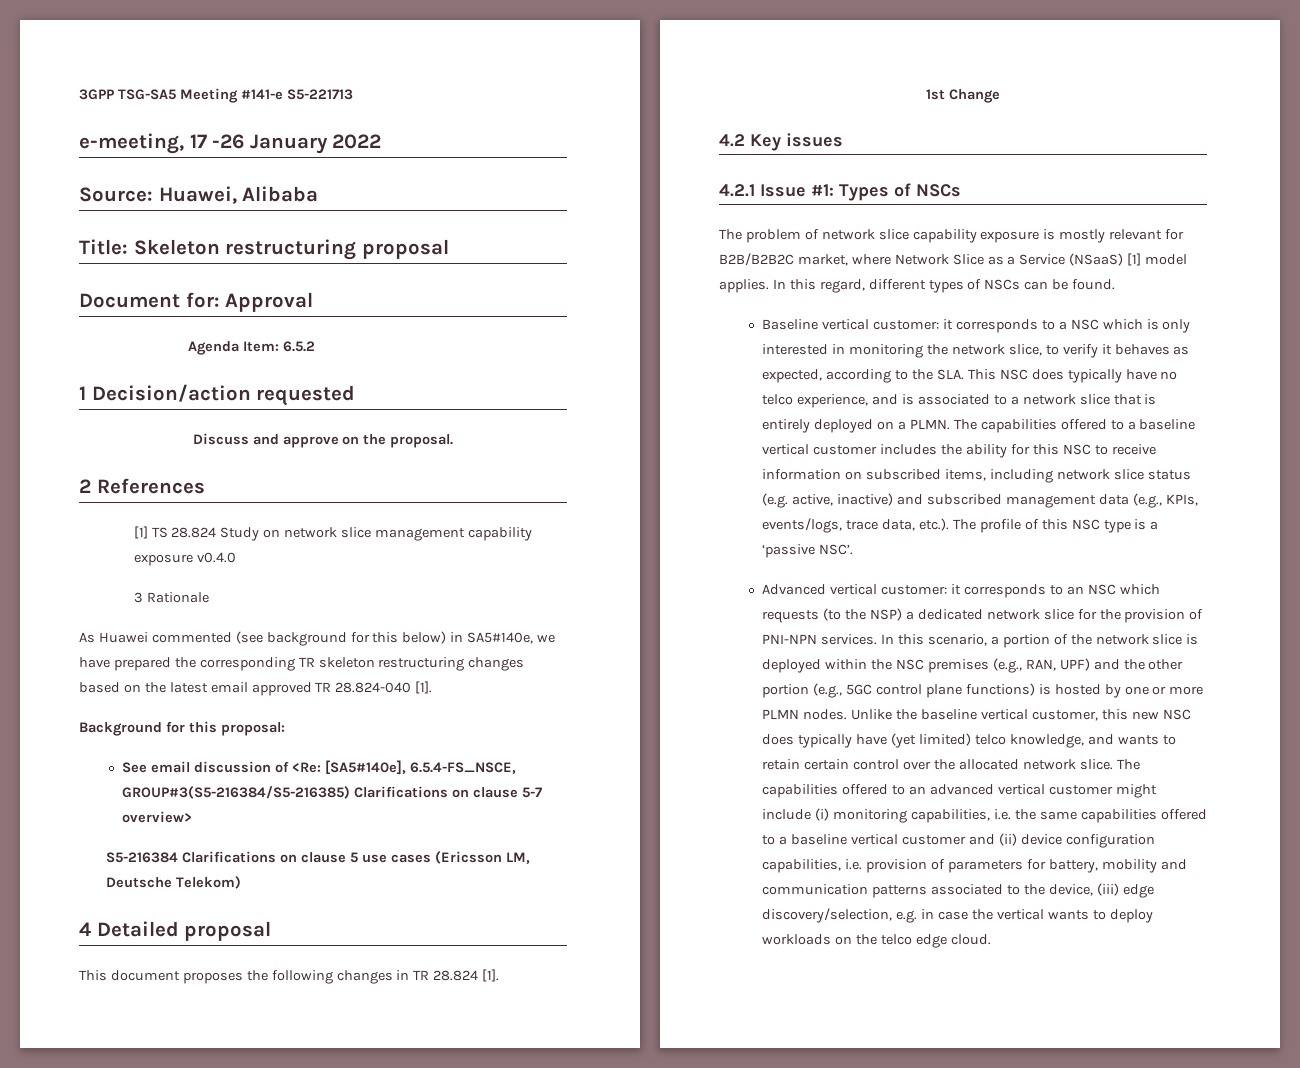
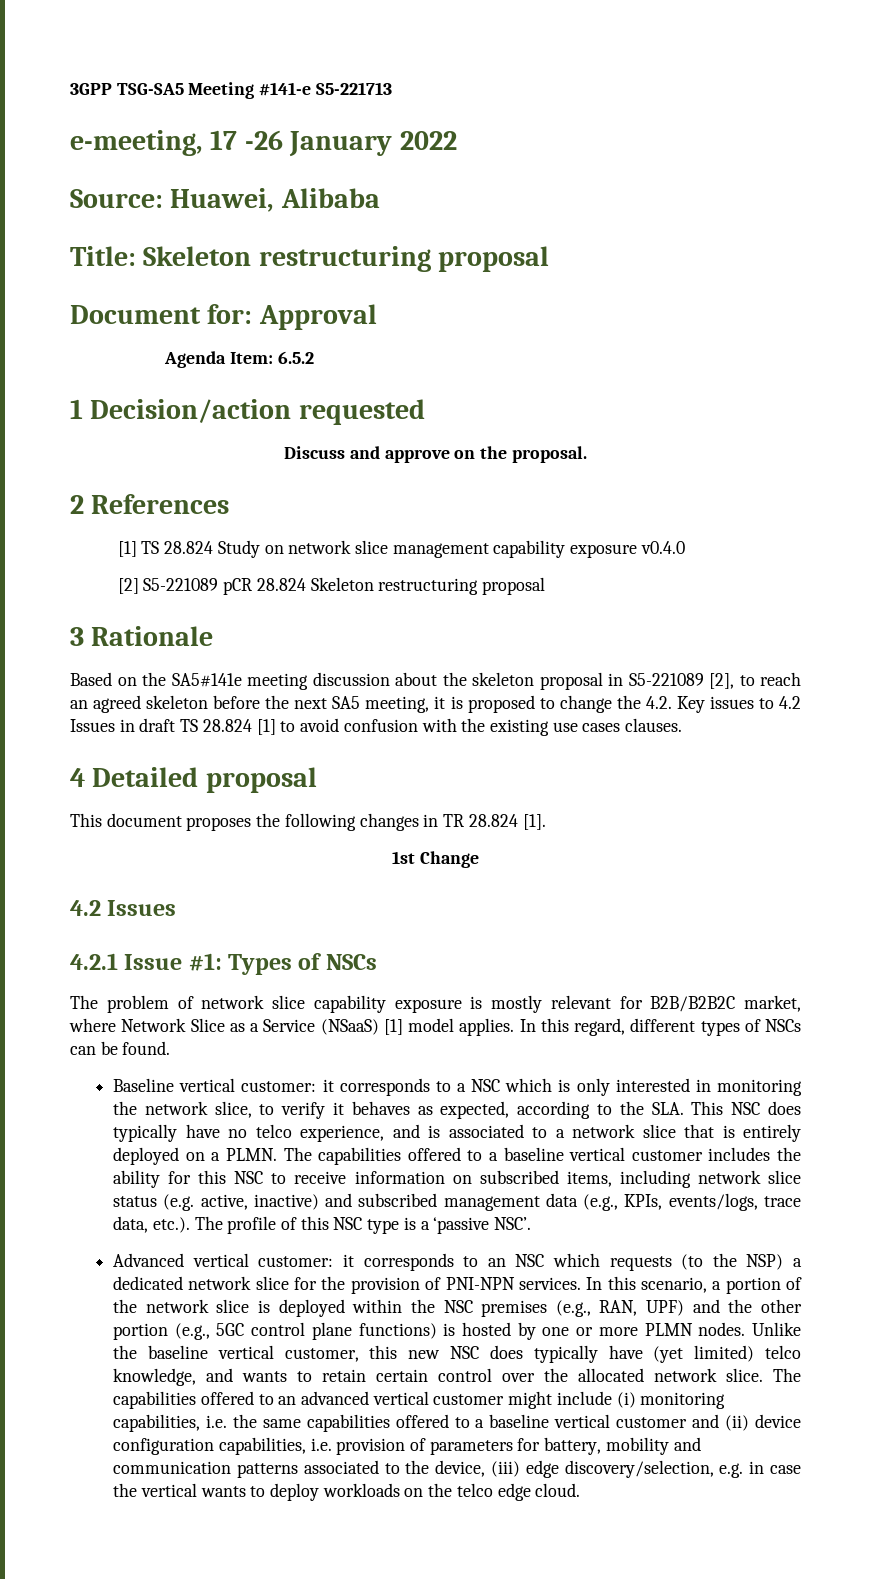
+ [2] S5-221089 pCR 28.824 Skeleton restructuring proposal
  3 Rationale
- As Huawei commented (see background for this below) in SA5#140e, we have prepared the corresponding TR skeleton restructuring changes based on the latest email approved TR 28.824-040 [1].
- Background for this proposal:
- See email discussion of <Re: [SA5#140e], 6.5.4-FS_NSCE, GROUP#3(S5-216384/S5-216385) Clarifications on clause 5-7 overview>
- S5-216384 Clarifications on clause 5 use cases (Ericsson LM, Deutsche Telekom)
+ Based on the SA5#141e meeting discussion about the skeleton proposal in S5-221089 [2], to reach an agreed skeleton before the next SA5 meeting, it is proposed to change the 4.2. Key issues to 4.2 Issues in draft TS 28.824 [1] to avoid confusion with the existing use cases clauses.
  1st Change
- 4.2 Key issues
+ 4.2 Issues

